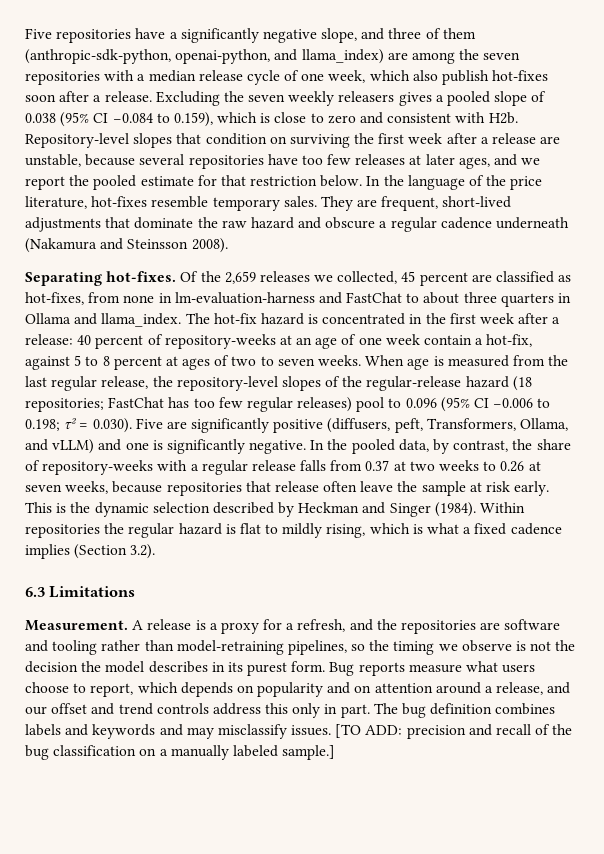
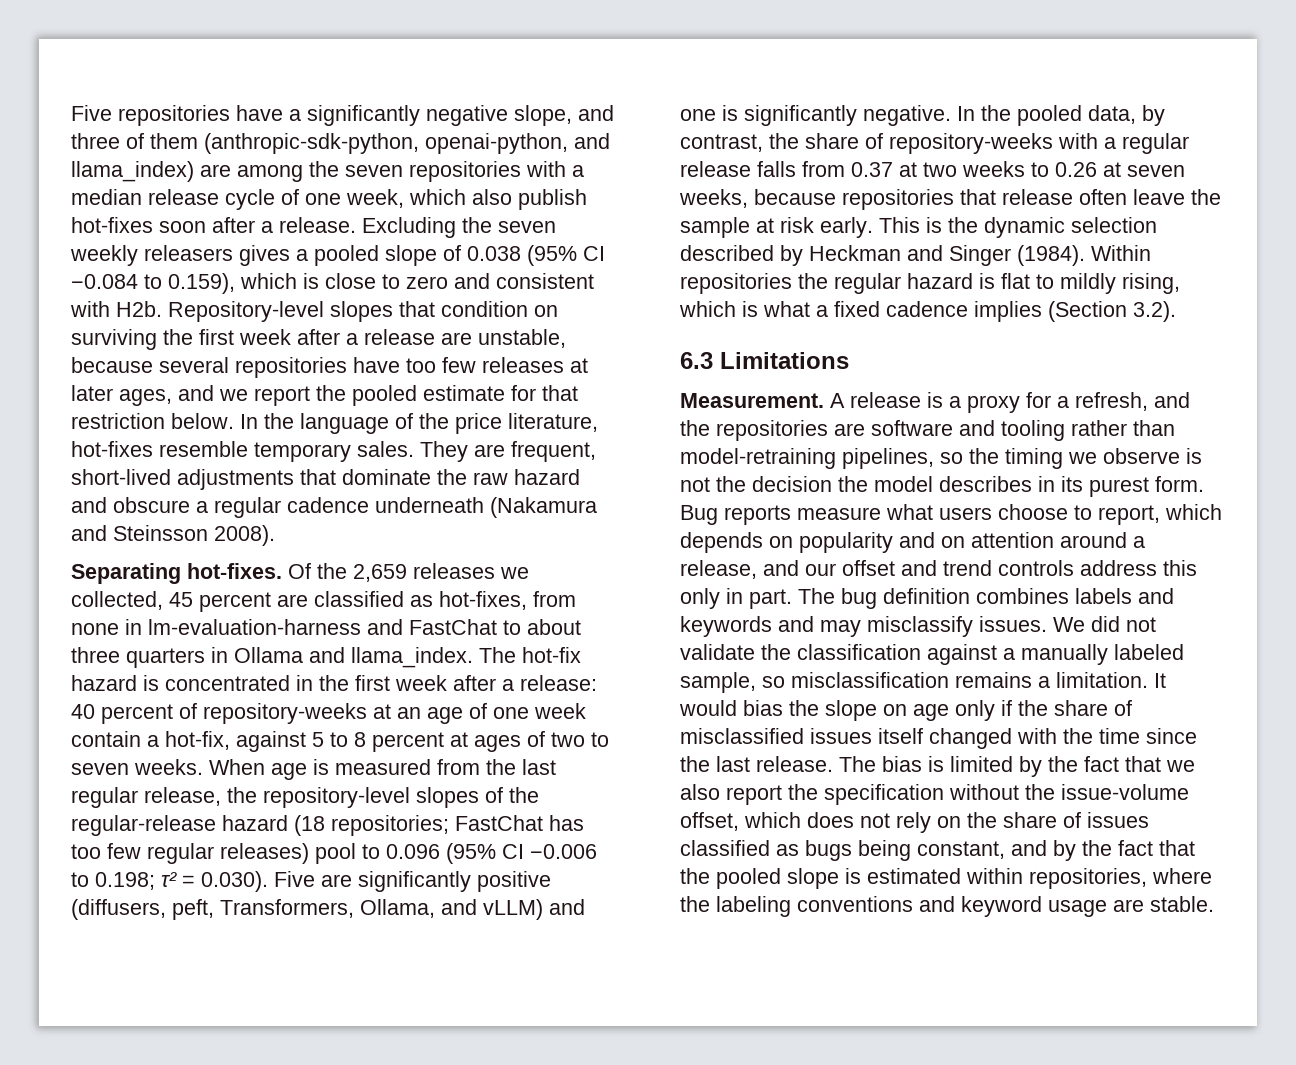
- [TO ADD: precision and recall of the bug classification on a manually labeled sample.]
+ We did not validate the classification against a manually labeled sample, so misclassification remains a limitation. It would bias the slope on age only if the share of misclassified issues itself changed with the time since the last release. The bias is limited by the fact that we also report the specification without the issue-volume offset, which does not rely on the share of issues classified as bugs being constant, and by the fact that the pooled slope is estimated within repositories, where the labeling conventions and keyword usage are stable.

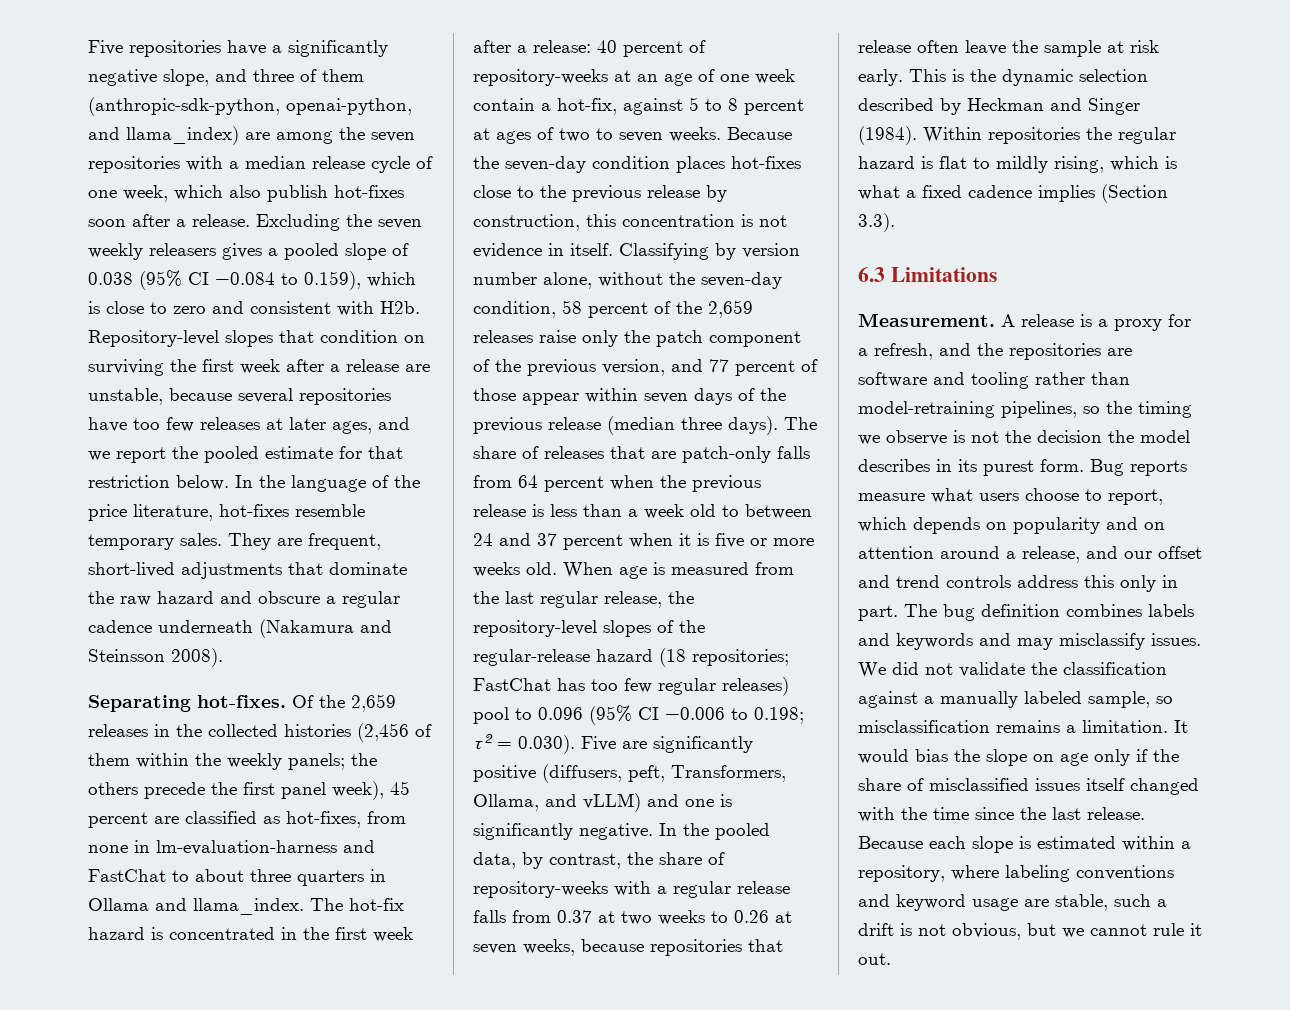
- Of the 2,659 releases we collected, 45 percent are classified as hot-fixes, from none in lm-evaluation-harness and FastChat to about three quarters in Ollama and llama_index.
+ Of the 2,659 releases in the collected histories (2,456 of them within the weekly panels; the others precede the first panel week), 45 percent are classified as hot-fixes, from none in lm-evaluation-harness and FastChat to about three quarters in Ollama and llama_index.
+ Because the seven-day condition places hot-fixes close to the previous release by construction, this concentration is not evidence in itself. Classifying by version number alone, without the seven-day condition, 58 percent of the 2,659 releases raise only the patch component of the previous version, and 77 percent of those appear within seven days of the previous release (median three days). The share of releases that are patch-only falls from 64 percent when the previous release is less than a week old to between 24 and 37 percent when it is five or more weeks old.
- Within repositories the regular hazard is flat to mildly rising, which is what a fixed cadence implies (Section 3.2).
+ Within repositories the regular hazard is flat to mildly rising, which is what a fixed cadence implies (Section 3.3).
- The bias is limited by the fact that we also report the specification without the issue-volume offset, which does not rely on the share of issues classified as bugs being constant, and by the fact that the pooled slope is estimated within repositories, where the labeling conventions and keyword usage are stable.
+ Because each slope is estimated within a repository, where labeling conventions and keyword usage are stable, such a drift is not obvious, but we cannot rule it out.

